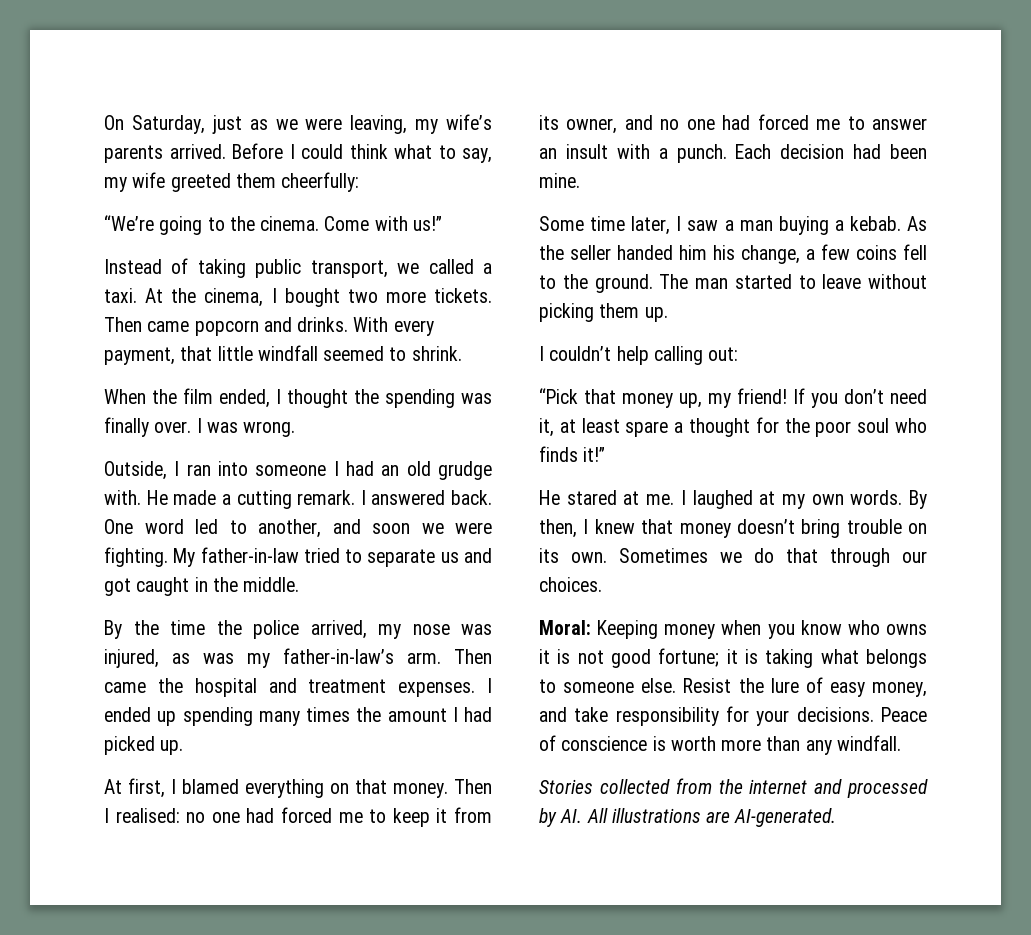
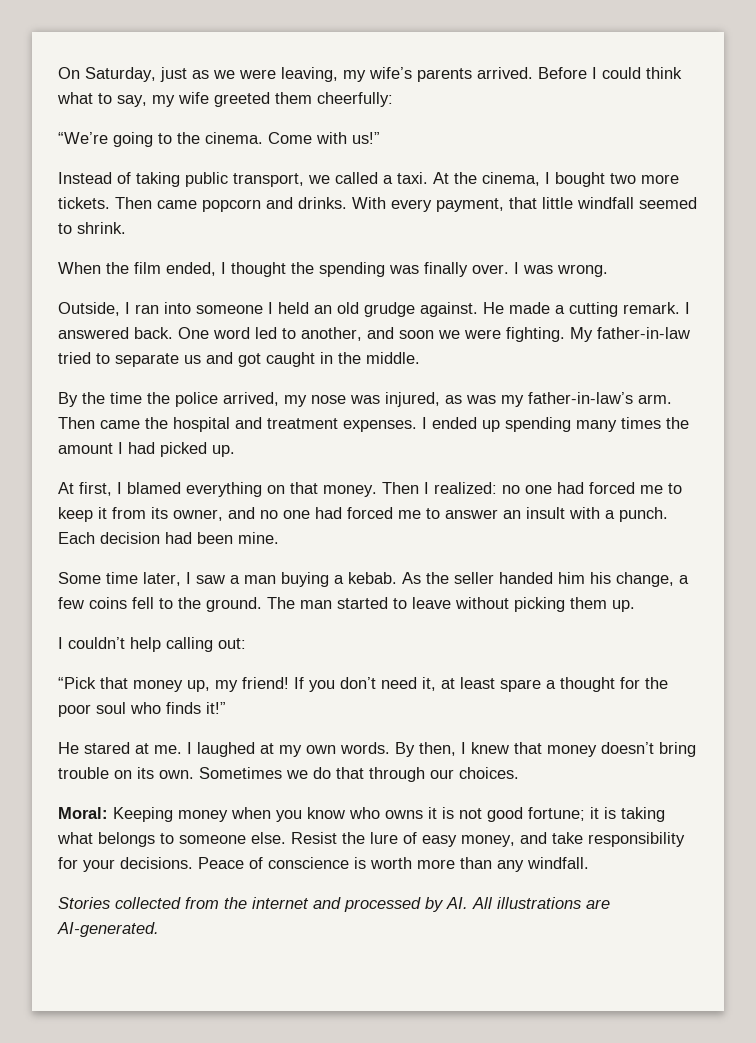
- Outside, I ran into someone I had an old grudge with.
+ Outside, I ran into someone I held an old grudge against.
- Then I realised: no one had forced me to keep it from its owner, and no one had forced me to answer an insult with a punch.
+ Then I realized: no one had forced me to keep it from its owner, and no one had forced me to answer an insult with a punch.

